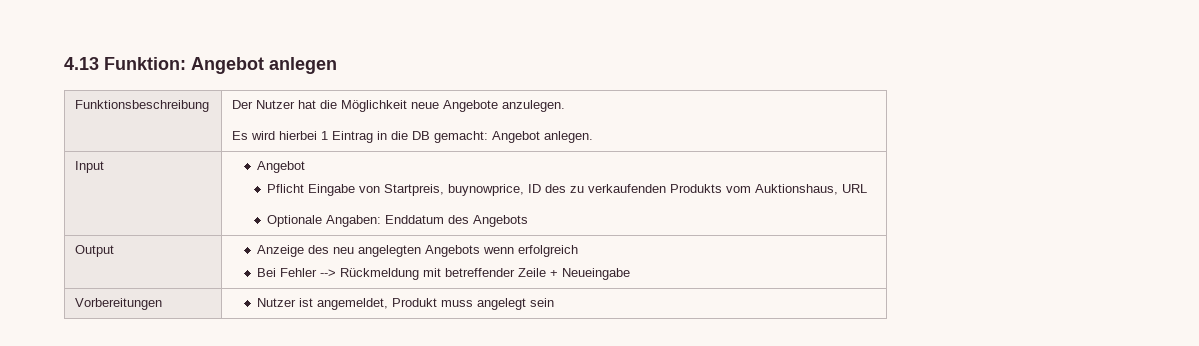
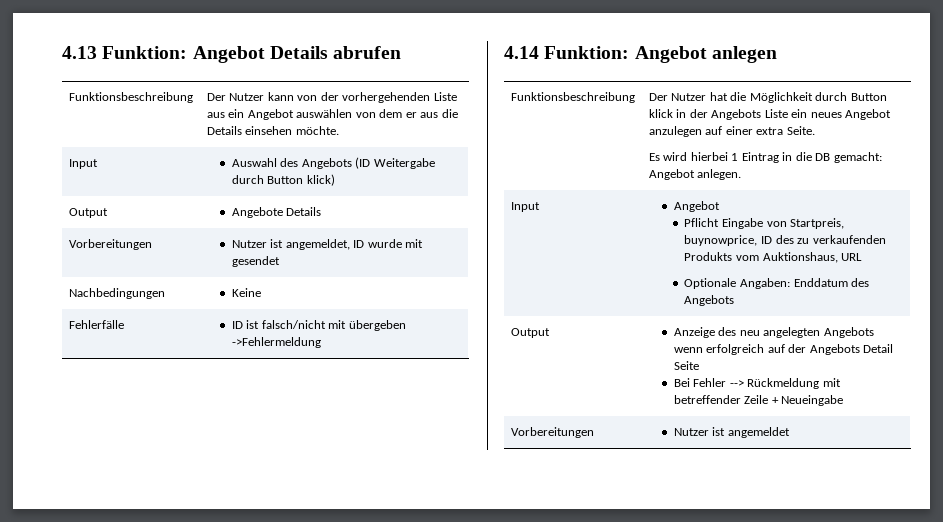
- 4.13 Funktion: Angebot anlegen
+ 4.13 Funktion: Angebot Details abrufen
+ Funktionsbeschreibung | Der Nutzer kann von der vorhergehenden Liste aus ein Angebot auswählen von dem er aus die Details einsehen möchte.
+ Input | Auswahl des Angebots (ID Weitergabe durch Button klick)
+ Output | Angebote Details
+ Vorbereitungen | Nutzer ist angemeldet, ID wurde mit gesendet
+ Nachbedingungen | Keine
+ Fehlerfälle | ID ist falsch/nicht mit übergeben ->Fehlermeldung
+ 4.14 Funktion: Angebot anlegen
- Funktionsbeschreibung | Der Nutzer hat die Möglichkeit neue Angebote anzulegen.
+ Funktionsbeschreibung | Der Nutzer hat die Möglichkeit durch Button klick in der Angebots Liste ein neues Angebot anzulegen auf einer extra Seite.
- Output | Anzeige des neu angelegten Angebots wenn erfolgreich
+ Output | Anzeige des neu angelegten Angebots wenn erfolgreich auf der Angebots Detail Seite
- Vorbereitungen | Nutzer ist angemeldet, Produkt muss angelegt sein
+ Vorbereitungen | Nutzer ist angemeldet

